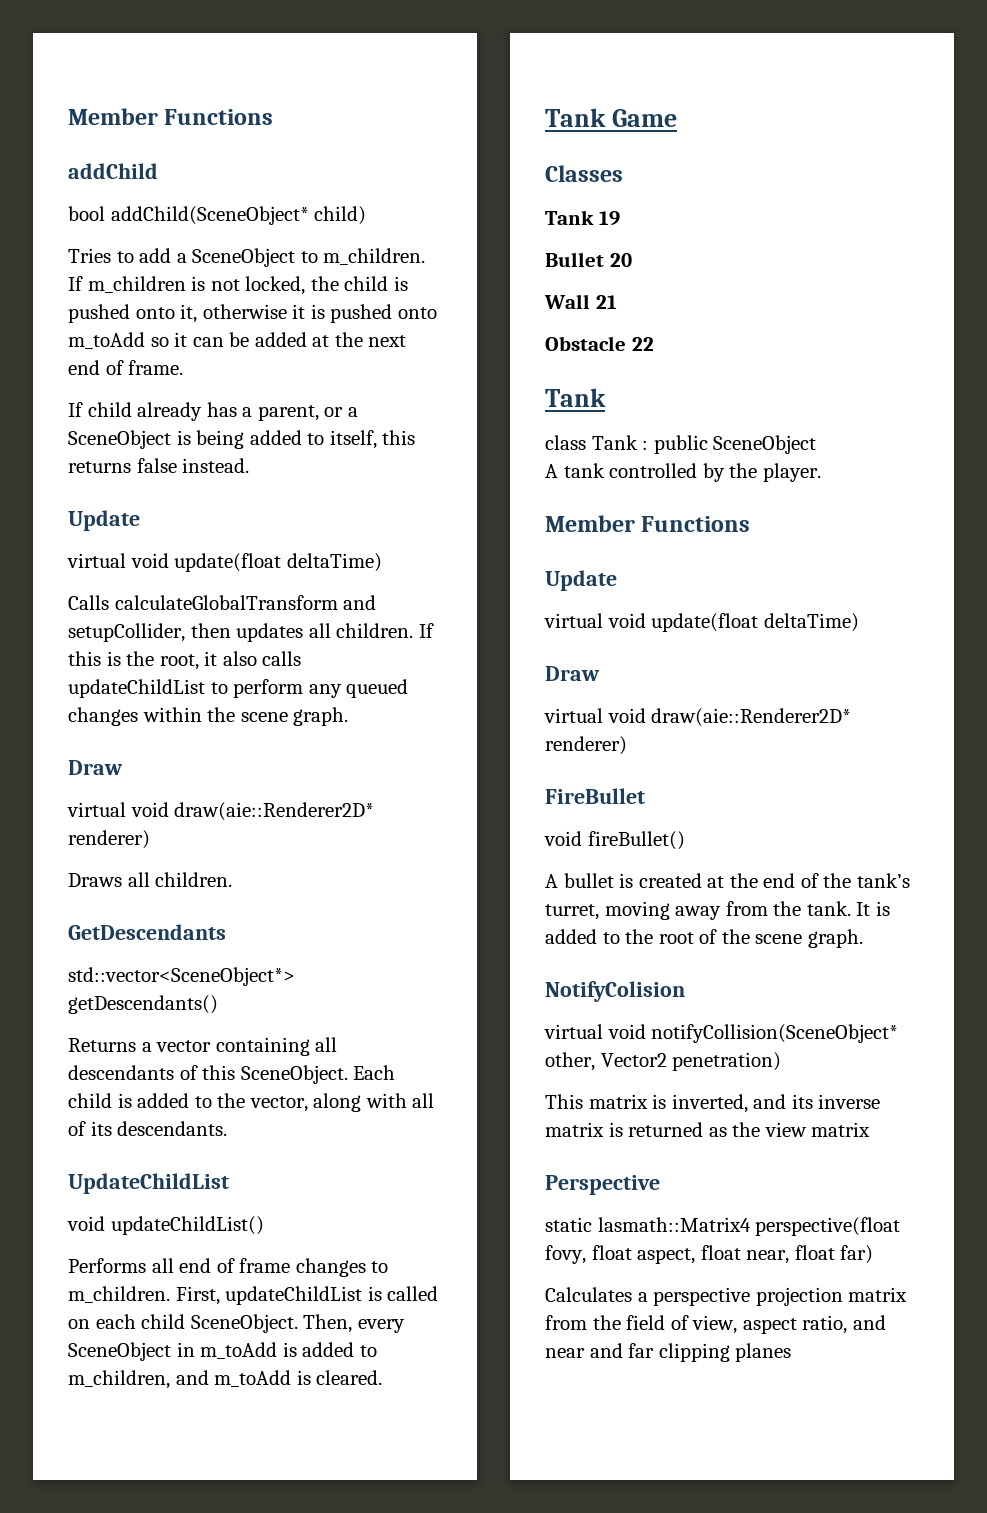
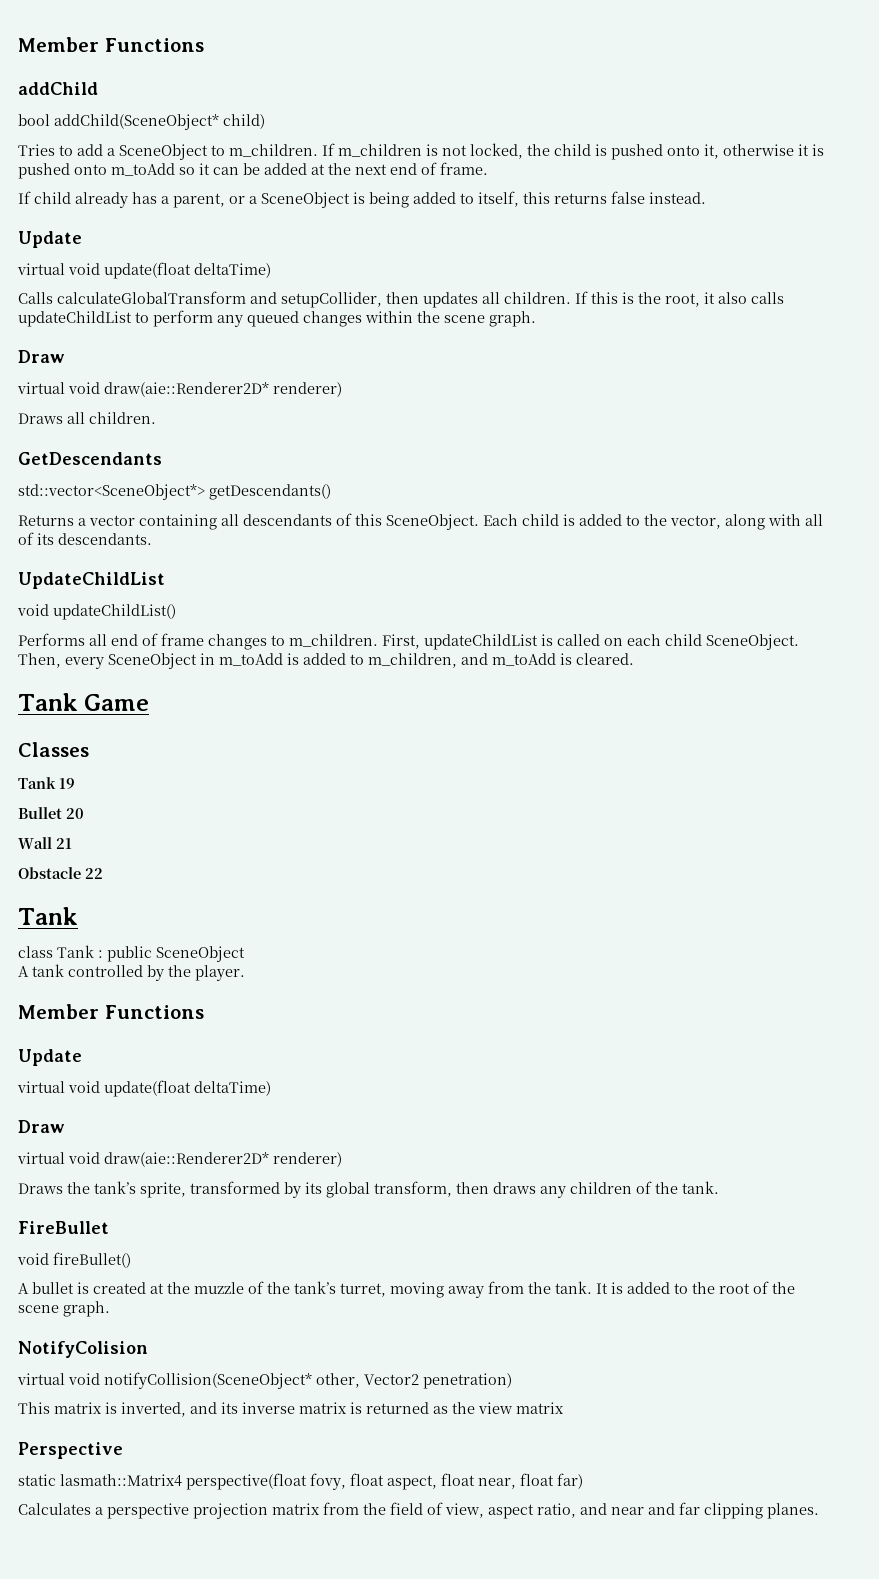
+ Draws the tank’s sprite, transformed by its global transform, then draws any children of the tank.
- A bullet is created at the end of the tank’s turret, moving away from the tank.
+ A bullet is created at the muzzle of the tank’s turret, moving away from the tank.
- Calculates a perspective projection matrix from the field of view, aspect ratio, and near and far clipping planes
+ Calculates a perspective projection matrix from the field of view, aspect ratio, and near and far clipping planes.

